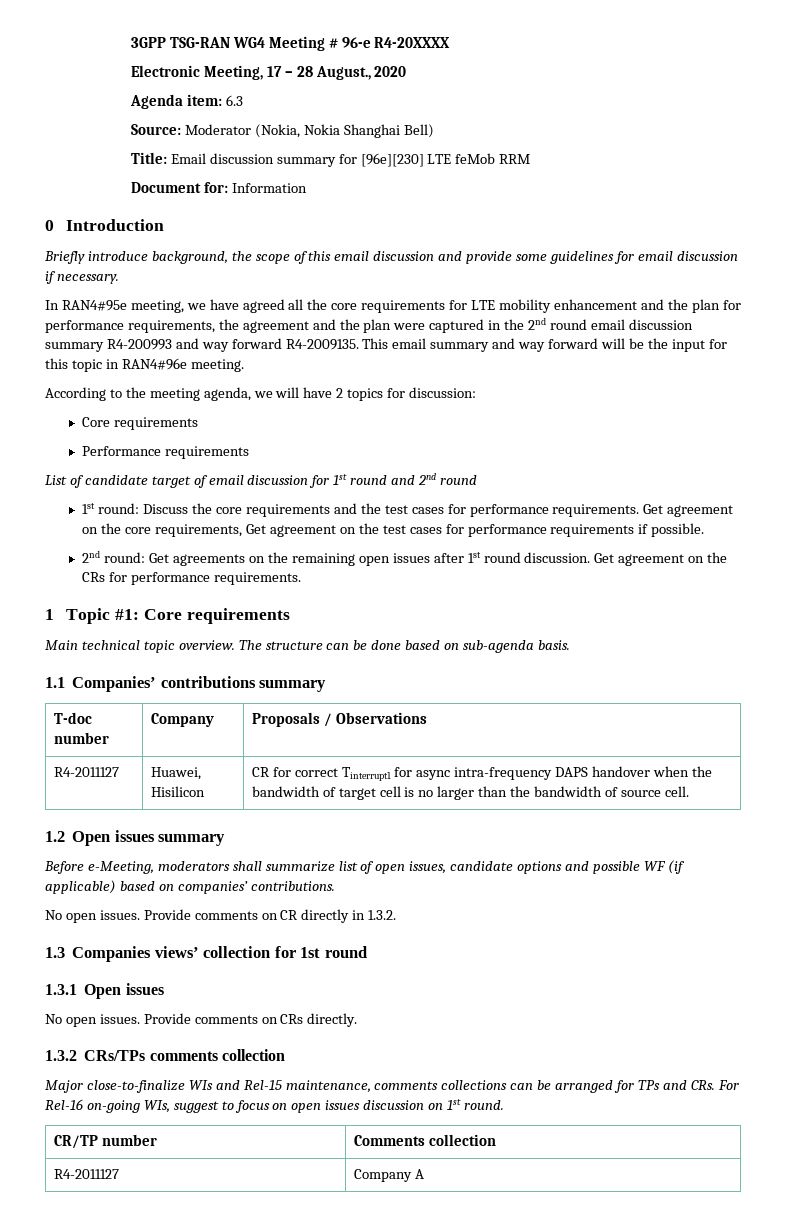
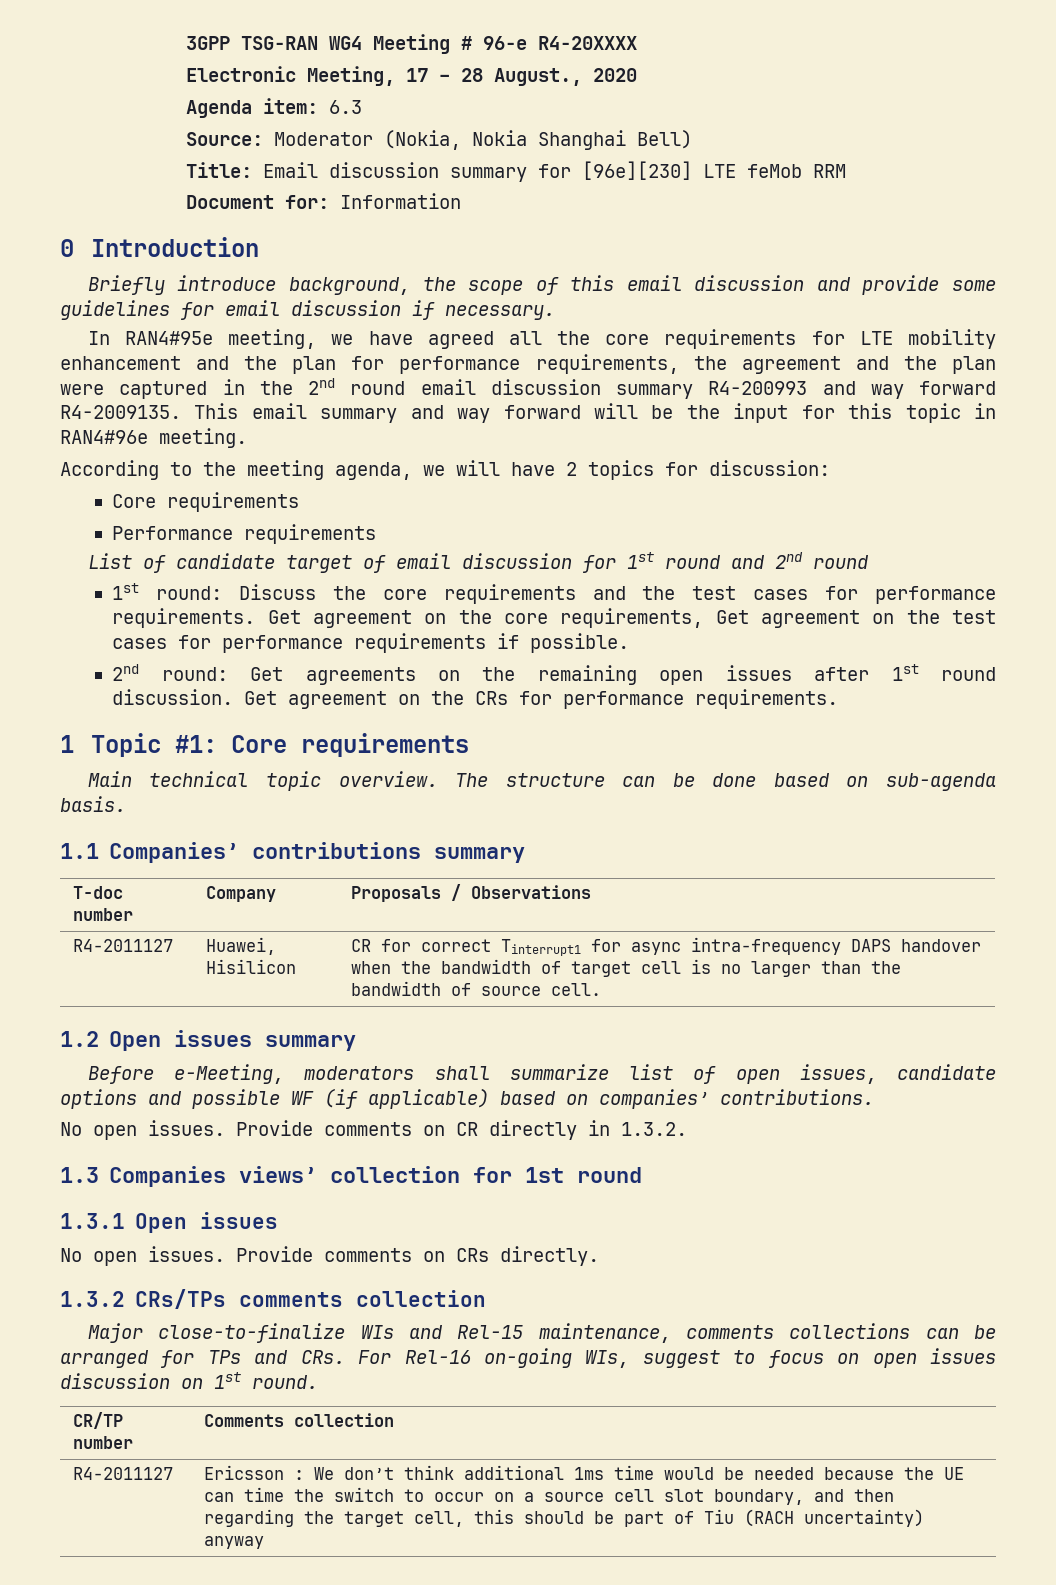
- Company A
+ Ericsson : We don’t think additional 1ms time would be needed because the UE can time the switch to occur on a source cell slot boundary, and then regarding the target cell, this should be part of Tiu (RACH uncertainty) anyway

